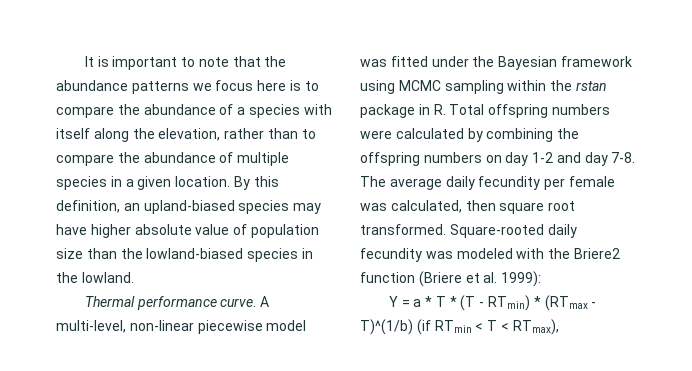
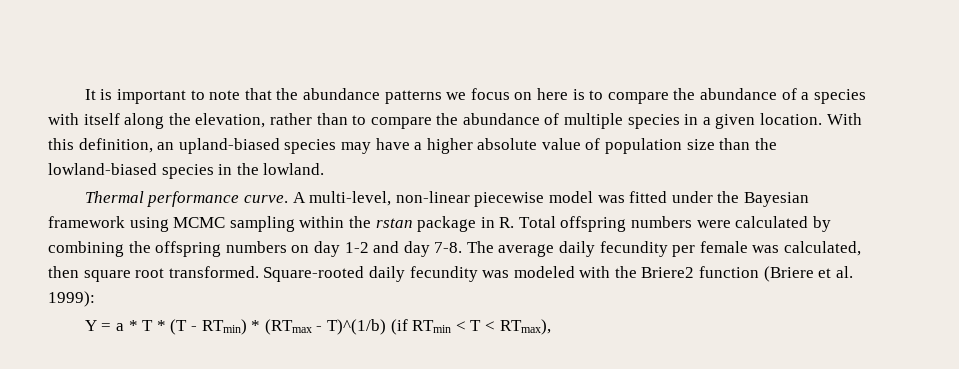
- It is important to note that the abundance patterns we focus here is to compare the abundance of a species with itself along the elevation, rather than to compare the abundance of multiple species in a given location.
+ It is important to note that the abundance patterns we focus on here is to compare the abundance of a species with itself along the elevation, rather than to compare the abundance of multiple species in a given location.
- By this definition, an upland-biased species may have higher absolute value of population size than the lowland-biased species in the lowland.
+ With this definition, an upland-biased species may have a higher absolute value of population size than the lowland-biased species in the lowland.

